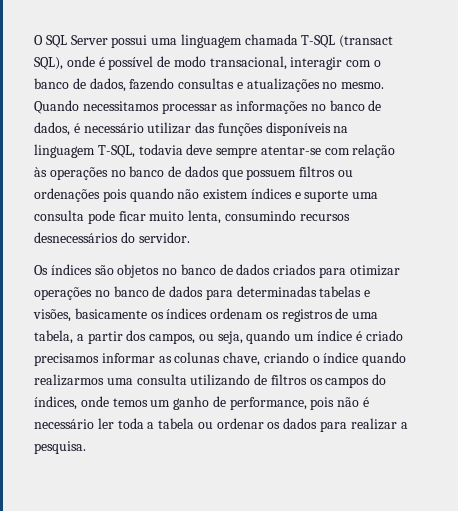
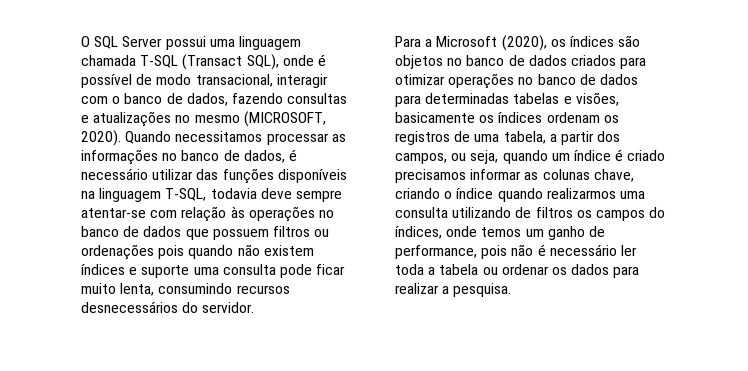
- O SQL Server possui uma linguagem chamada T-SQL (transact SQL), onde é possível de modo transacional, interagir com o banco de dados, fazendo consultas e atualizações no mesmo.
+ O SQL Server possui uma linguagem chamada T-SQL (Transact SQL), onde é possível de modo transacional, interagir com o banco de dados, fazendo consultas e atualizações no mesmo (MICROSOFT, 2020).
- Os índices são objetos no banco de dados criados para otimizar operações no banco de dados para determinadas tabelas e visões, basicamente os índices ordenam os registros de uma tabela, a partir dos campos, ou seja, quando um índice é criado precisamos informar as colunas chave, criando o índice quando realizarmos uma consulta utilizando de filtros os campos do índices, onde temos um ganho de performance, pois não é necessário ler toda a tabela ou ordenar os dados para realizar a pesquisa.
+ Para a Microsoft (2020), os índices são objetos no banco de dados criados para otimizar operações no banco de dados para determinadas tabelas e visões, basicamente os índices ordenam os registros de uma tabela, a partir dos campos, ou seja, quando um índice é criado precisamos informar as colunas chave, criando o índice quando realizarmos uma consulta utilizando de filtros os campos do índices, onde temos um ganho de performance, pois não é necessário ler toda a tabela ou ordenar os dados para realizar a pesquisa.

